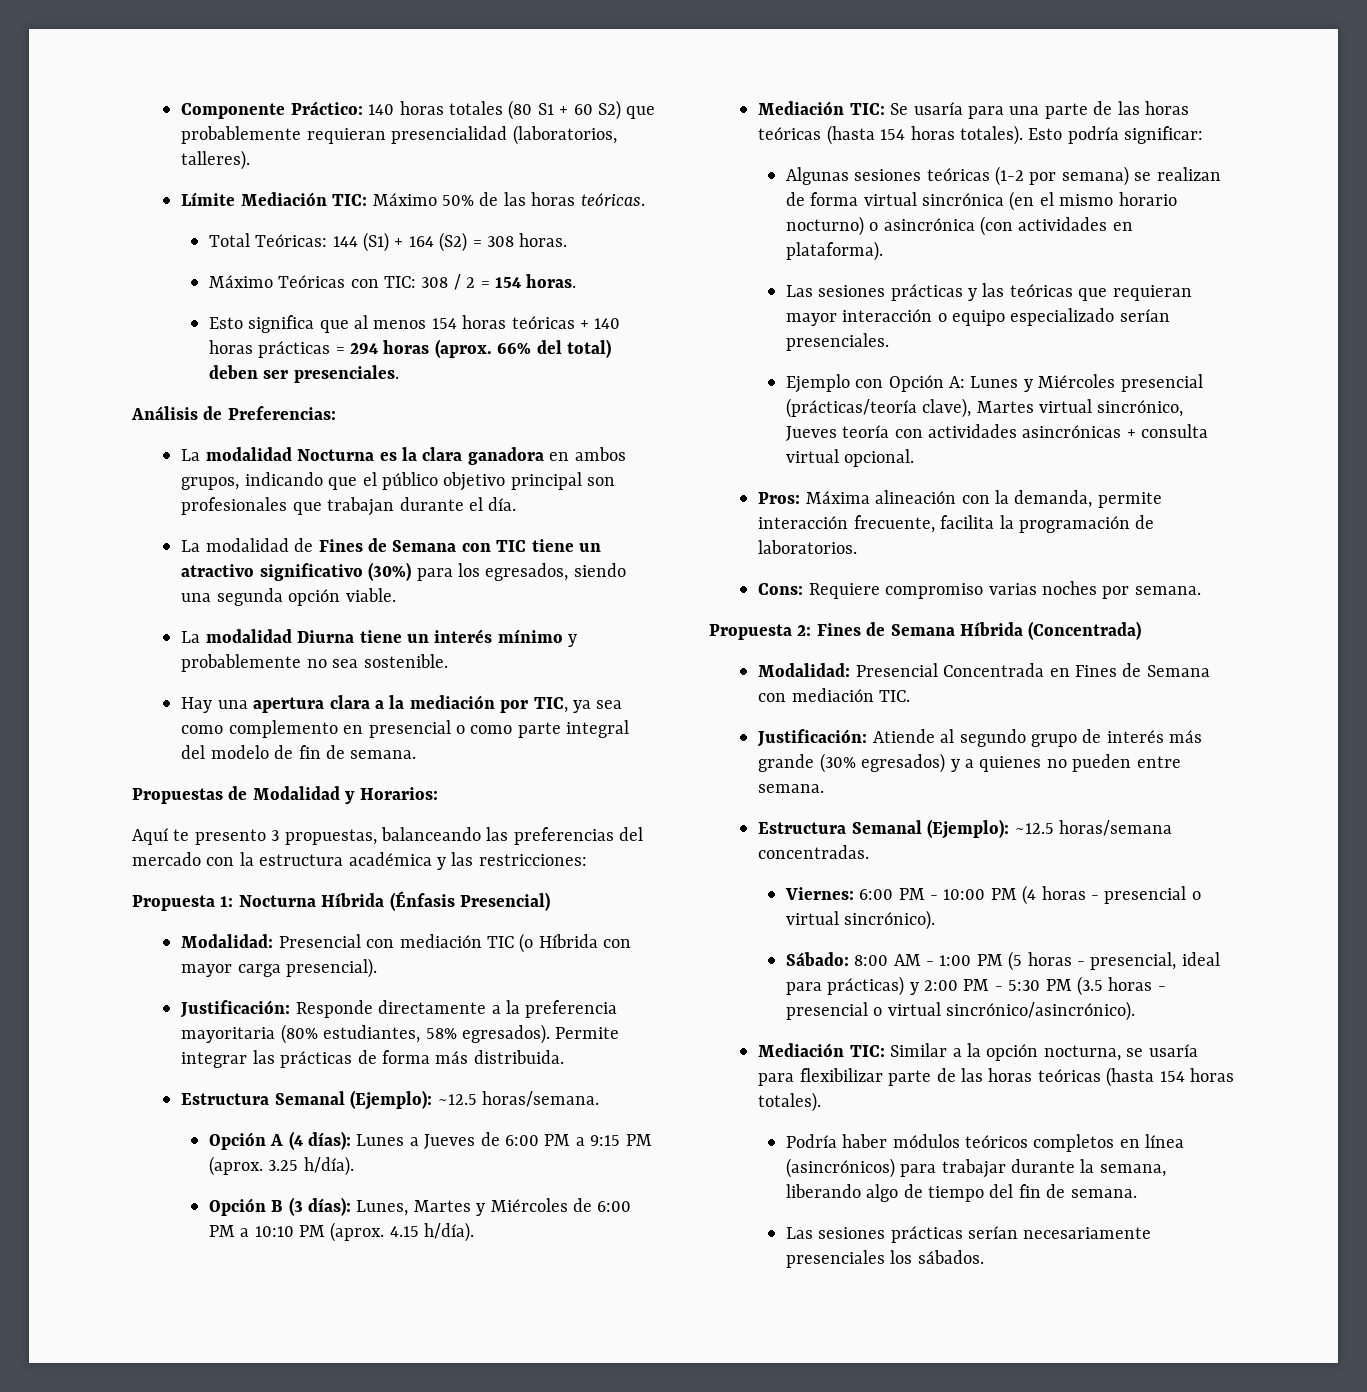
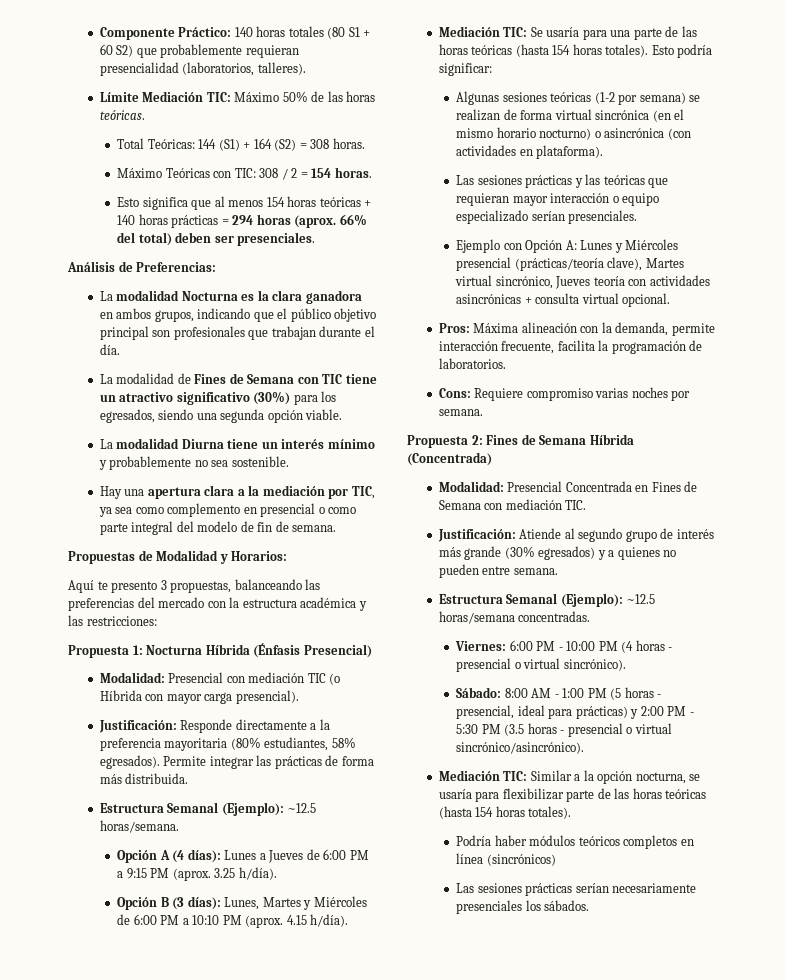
- Podría haber módulos teóricos completos en línea (asincrónicos) para trabajar durante la semana, liberando algo de tiempo del fin de semana.
+ Podría haber módulos teóricos completos en línea (sincrónicos)

